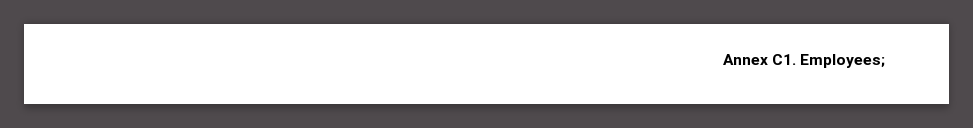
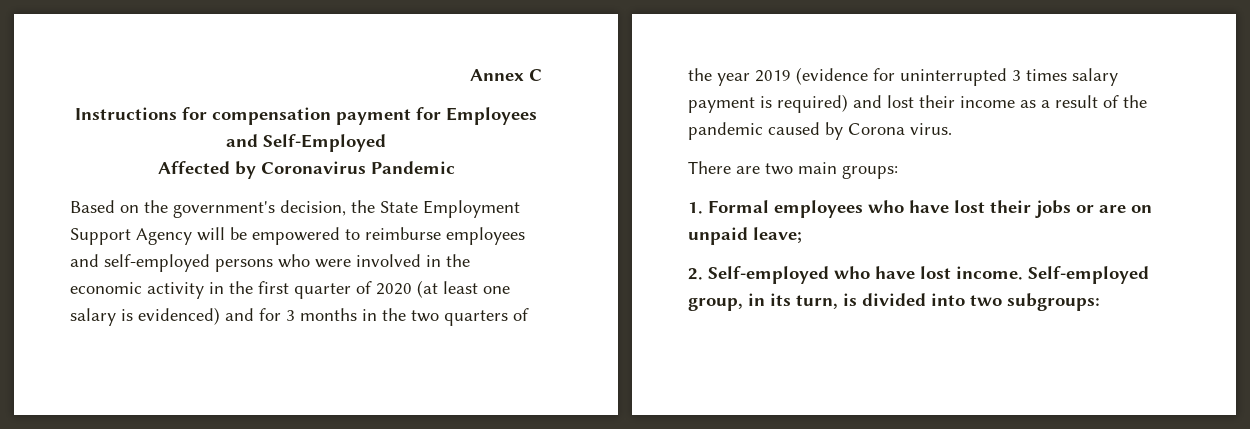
- Annex C1. Employees;
+ Annex C
+ Instructions for compensation payment for Employees and Self-Employed
+ Affected by Coronavirus Pandemic
+ Based on the government's decision, the State Employment Support Agency will be empowered to reimburse employees and self-employed persons who were involved in the economic activity in the first quarter of 2020 (at least one salary is evidenced) and for 3 months in the two quarters of the year 2019 (evidence for uninterrupted 3 times salary payment is required) and lost their income as a result of the pandemic caused by Corona virus.
+ There are two main groups:
+ 1. Formal employees who have lost their jobs or are on unpaid leave;
+ 2. Self-employed who have lost income. Self-employed group, in its turn, is divided into two subgroups:

